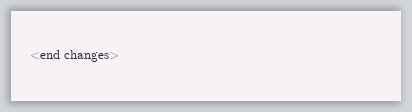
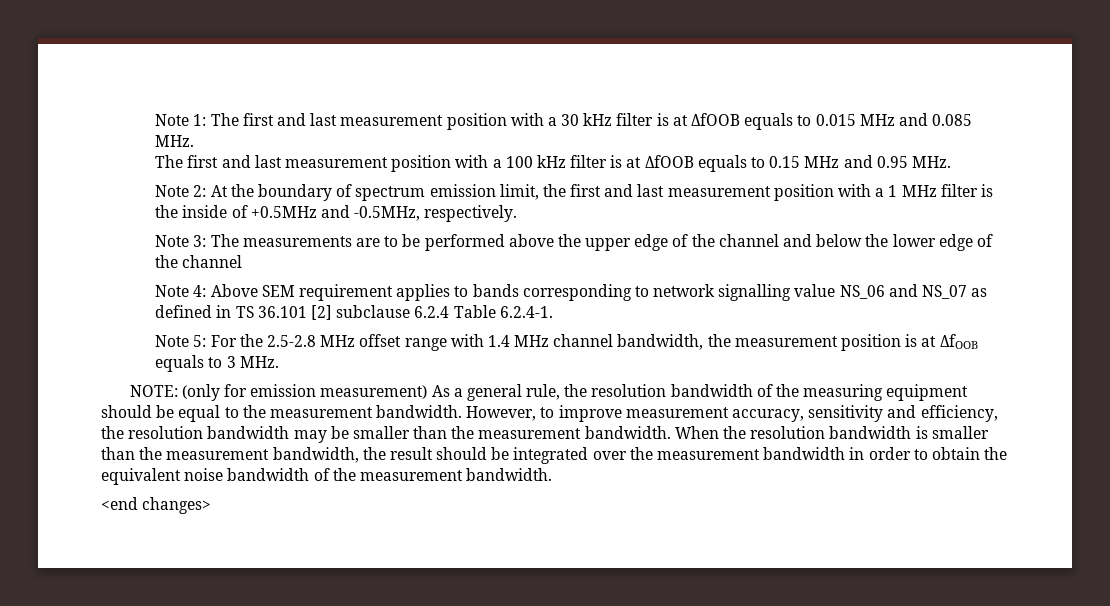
+ Note 1: The first and last measurement position with a 30 kHz filter is at ΔfOOB equals to 0.015 MHz and 0.085 MHz.
+ The first and last measurement position with a 100 kHz filter is at ΔfOOB equals to 0.15 MHz and 0.95 MHz.
+ Note 2: At the boundary of spectrum emission limit, the first and last measurement position with a 1 MHz filter is the inside of +0.5MHz and -0.5MHz, respectively.
+ Note 3: The measurements are to be performed above the upper edge of the channel and below the lower edge of the channel
+ Note 4: Above SEM requirement applies to bands corresponding to network signalling value NS_06 and NS_07 as defined in TS 36.101 [2] subclause 6.2.4 Table 6.2.4-1.
+ Note 5: For the 2.5-2.8 MHz offset range with 1.4 MHz channel bandwidth, the measurement position is at ΔfOOB equals to 3 MHz.
+ NOTE: (only for emission measurement) As a general rule, the resolution bandwidth of the measuring equipment should be equal to the measurement bandwidth. However, to improve measurement accuracy, sensitivity and efficiency, the resolution bandwidth may be smaller than the measurement bandwidth. When the resolution bandwidth is smaller than the measurement bandwidth, the result should be integrated over the measurement bandwidth in order to obtain the equivalent noise bandwidth of the measurement bandwidth.

